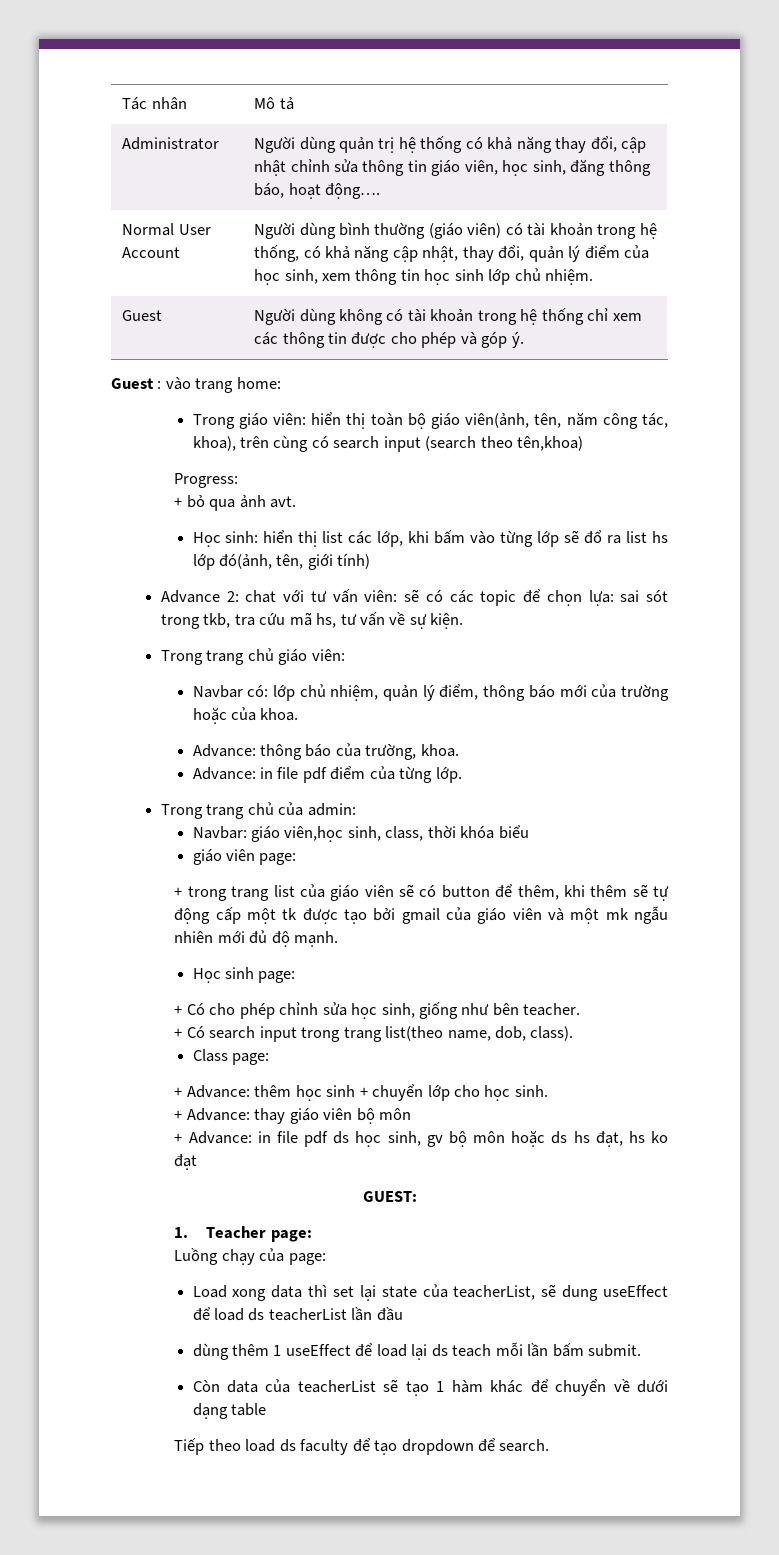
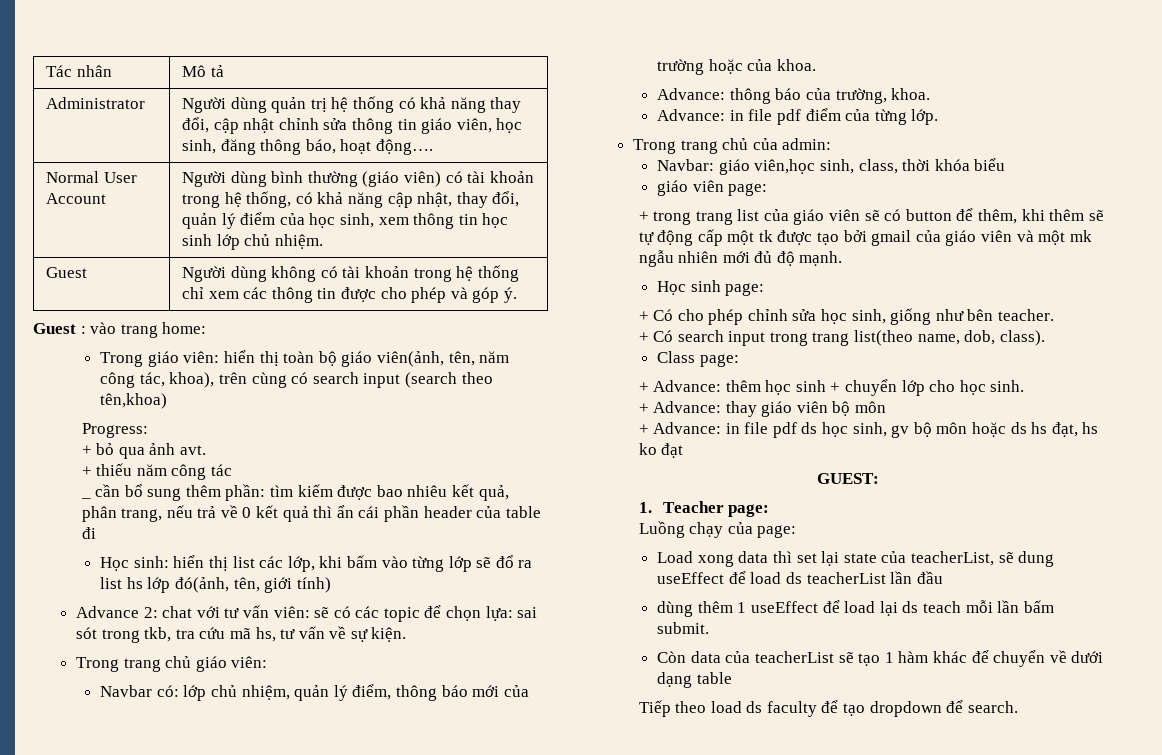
+ + thiếu năm công tác
+ _ cần bổ sung thêm phần: tìm kiếm được bao nhiêu kết quả, phân trang, nếu trả về 0 kết quả thì ẩn cái phần header của table đi

